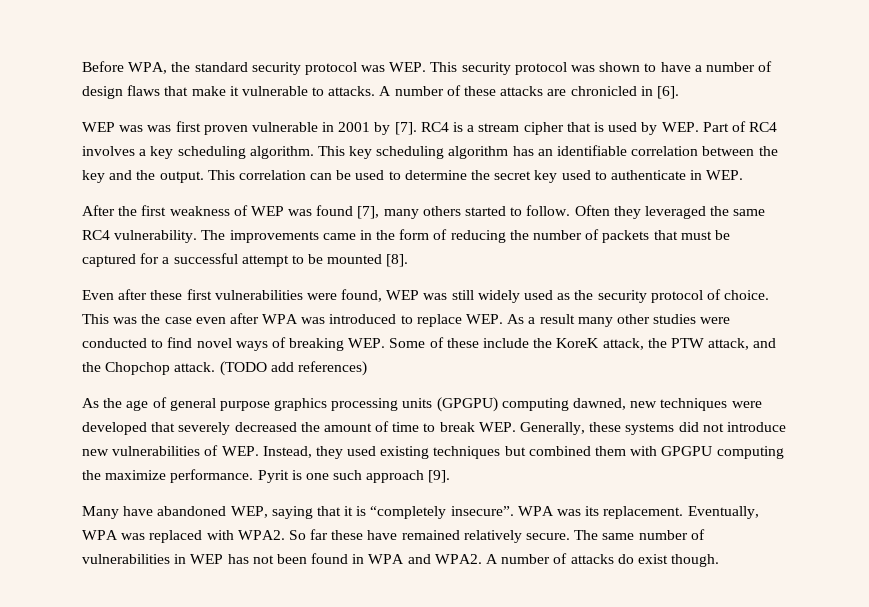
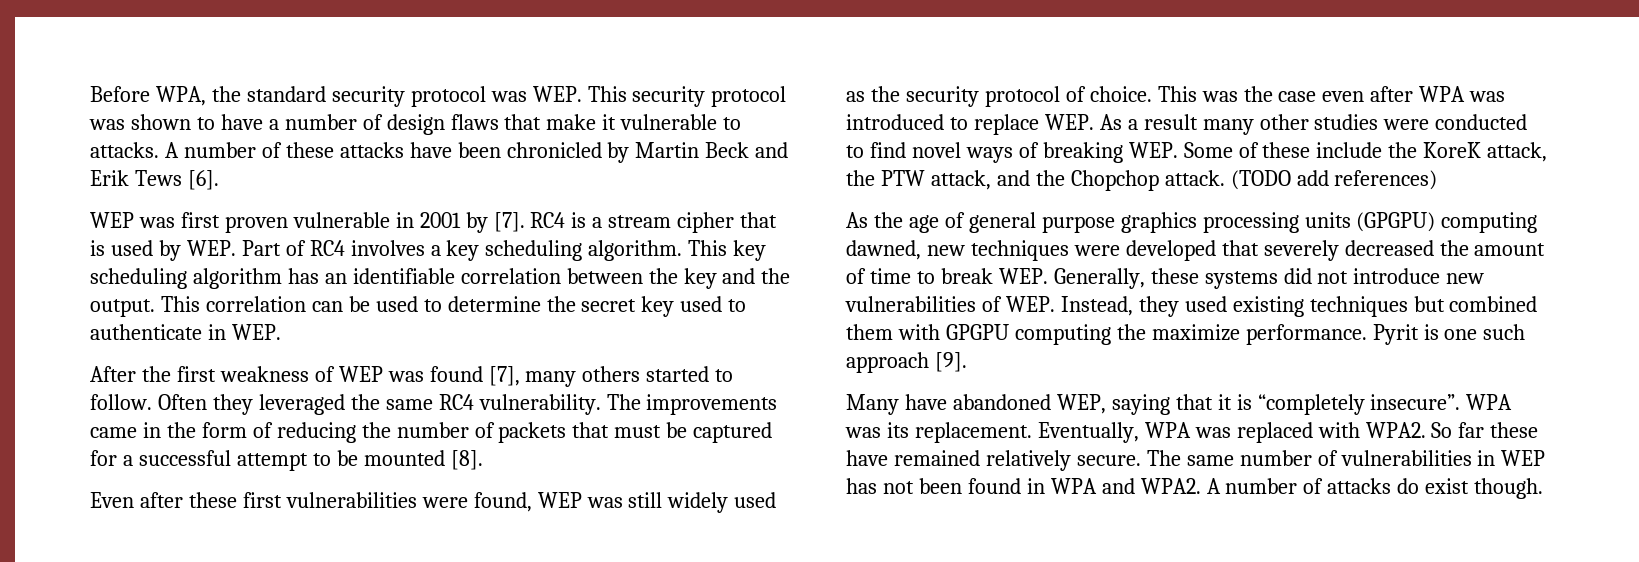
- A number of these attacks are chronicled in [6].
+ A number of these attacks have been chronicled by Martin Beck and Erik Tews [6].
- WEP was was first proven vulnerable in 2001 by [7].
+ WEP was first proven vulnerable in 2001 by [7].

